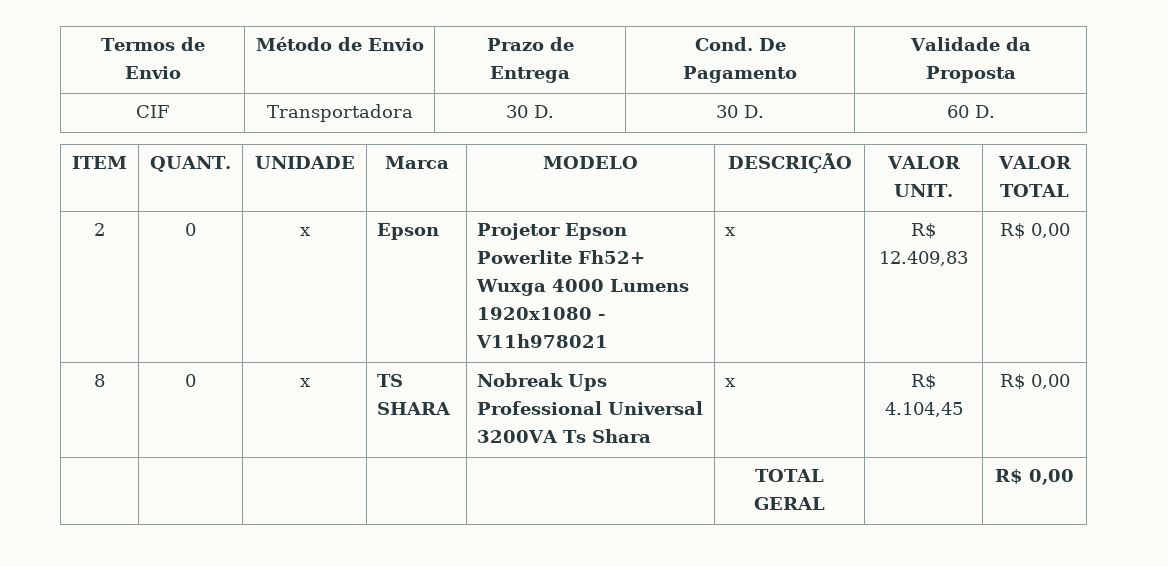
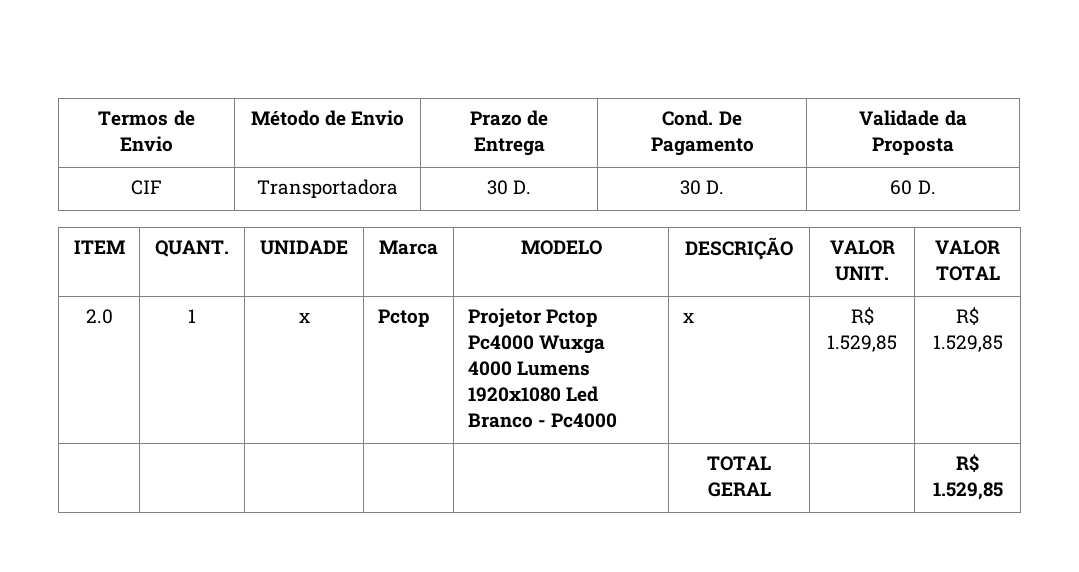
- 2 | 0 | x | Epson | Projetor Epson Powerlite Fh52+ Wuxga 4000 Lumens 1920x1080 - V11h978021 | x | R$ 12.409,83 | R$ 0,00
- 8 | 0 | x | TS SHARA | Nobreak Ups Professional Universal 3200VA Ts Shara | x | R$ 4.104,45 | R$ 0,00
+ 2.0 | 1 | x | Pctop | Projetor Pctop Pc4000 Wuxga 4000 Lumens 1920x1080 Led Branco - Pc4000 | x | R$ 1.529,85 | R$ 1.529,85
- | | | | | TOTAL GERAL | | R$ 0,00
+ | | | | | TOTAL GERAL | | R$ 1.529,85

